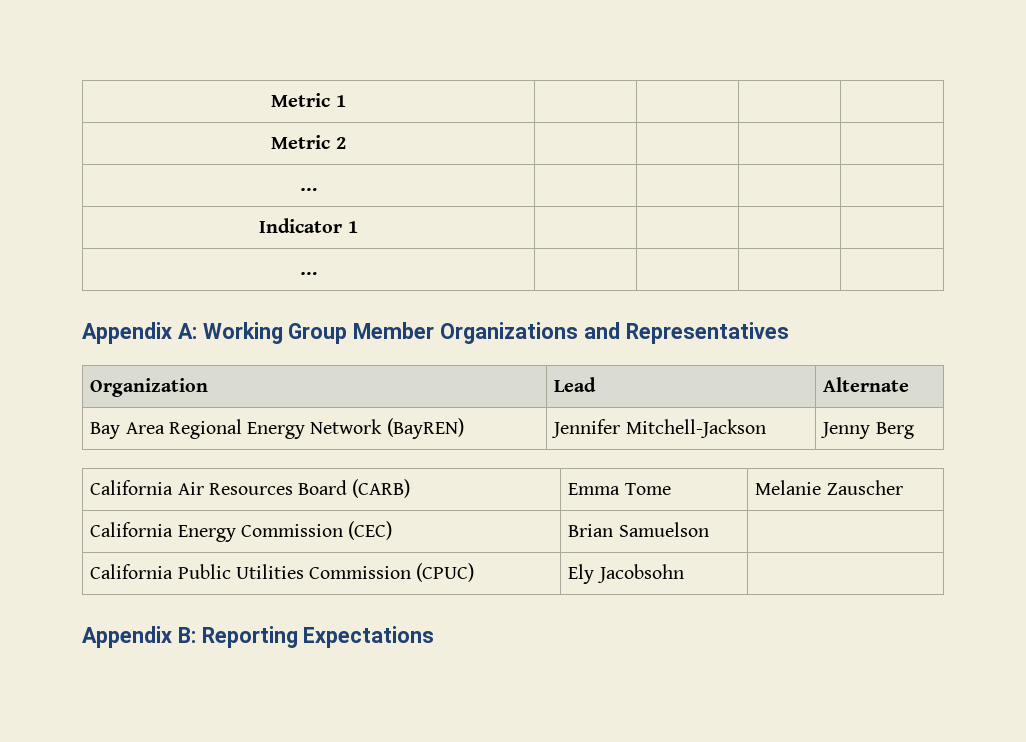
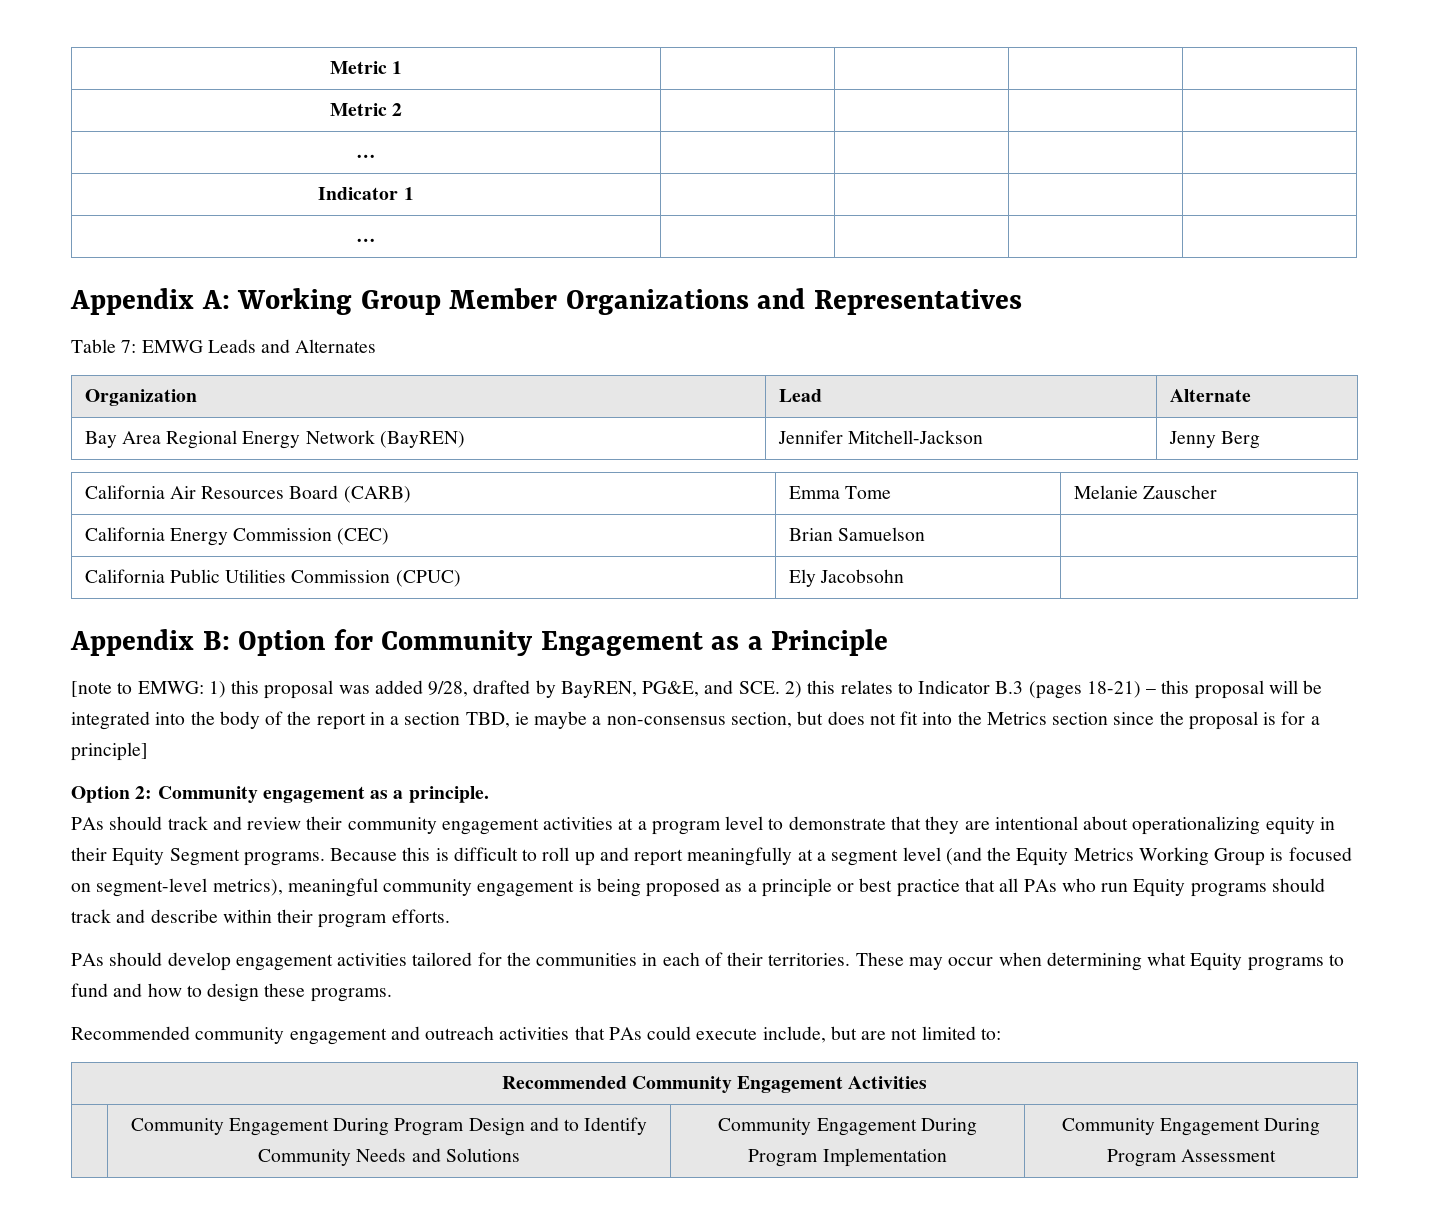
+ Table 7: EMWG Leads and Alternates
- Appendix B: Reporting Expectations
+ Appendix B: Option for Community Engagement as a Principle
+ [note to EMWG: 1) this proposal was added 9/28, drafted by BayREN, PG&E, and SCE. 2) this relates to Indicator B.3 (pages 18-21) – this proposal will be integrated into the body of the report in a section TBD, ie maybe a non-consensus section, but does not fit into the Metrics section since the proposal is for a principle]
+ Option 2: Community engagement as a principle.
+ PAs should track and review their community engagement activities at a program level to demonstrate that they are intentional about operationalizing equity in their Equity Segment programs. Because this is difficult to roll up and report meaningfully at a segment level (and the Equity Metrics Working Group is focused on segment-level metrics), meaningful community engagement is being proposed as a principle or best practice that all PAs who run Equity programs should track and describe within their program efforts.
+ PAs should develop engagement activities tailored for the communities in each of their territories. These may occur when determining what Equity programs to fund and how to design these programs.
+ Recommended community engagement and outreach activities that PAs could execute include, but are not limited to:
+ Recommended Community Engagement Activities
+ | Community Engagement During Program Design and to Identify Community Needs and Solutions | Community Engagement During Program Implementation | Community Engagement During Program Assessment

